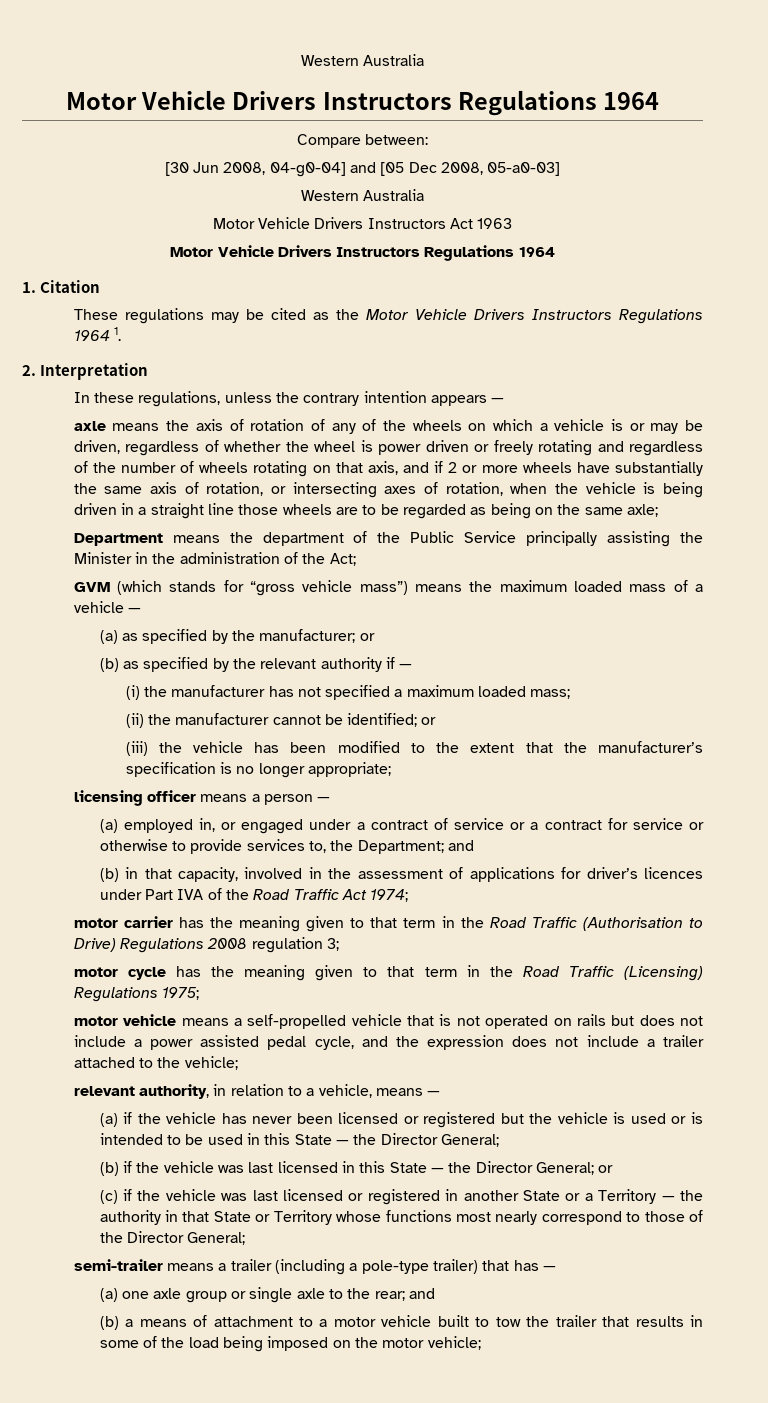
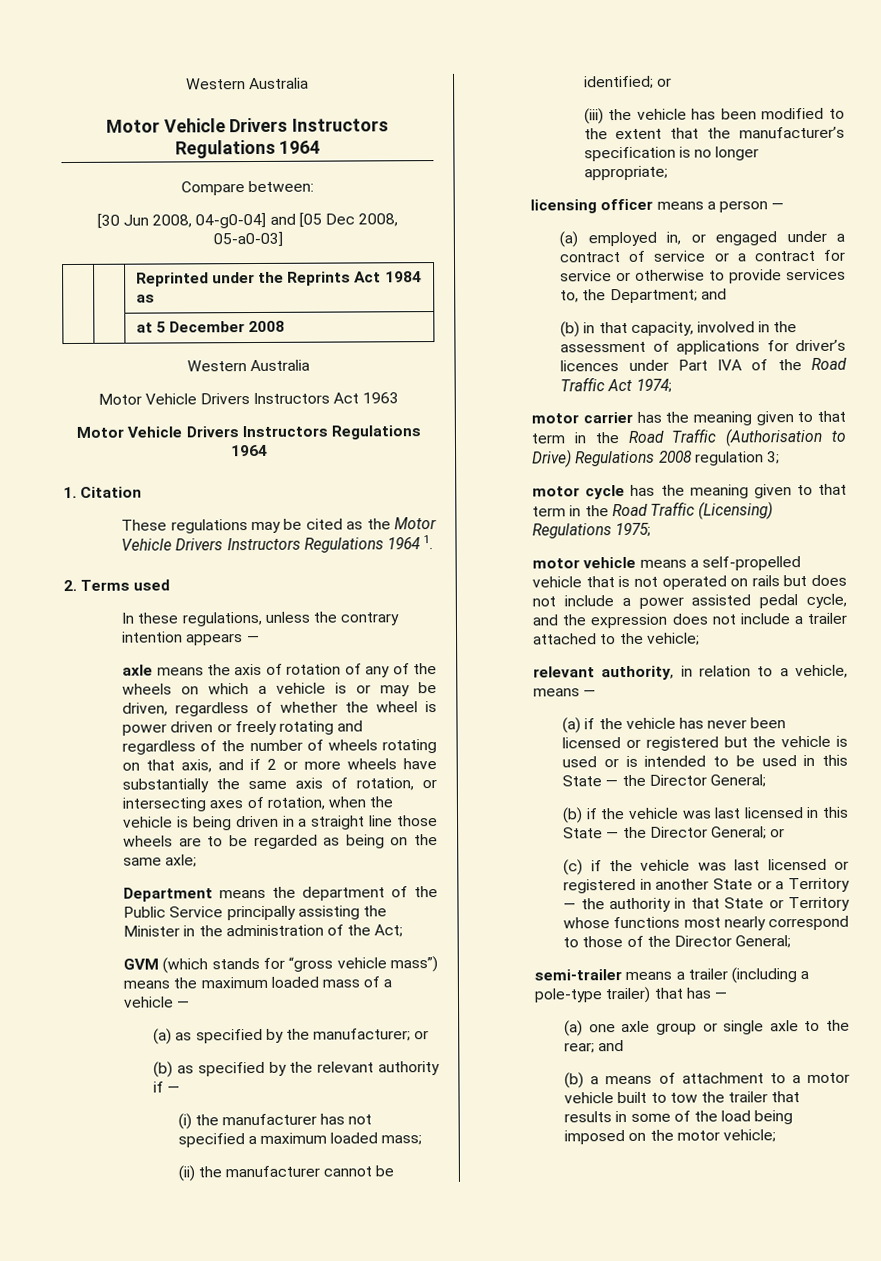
+ | | Reprinted under the Reprints Act 1984 as
+ | | at 5 December 2008
- 2. Interpretation
+ 2. Terms used

